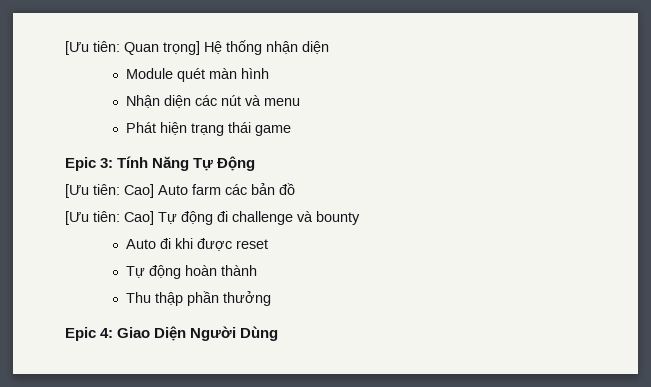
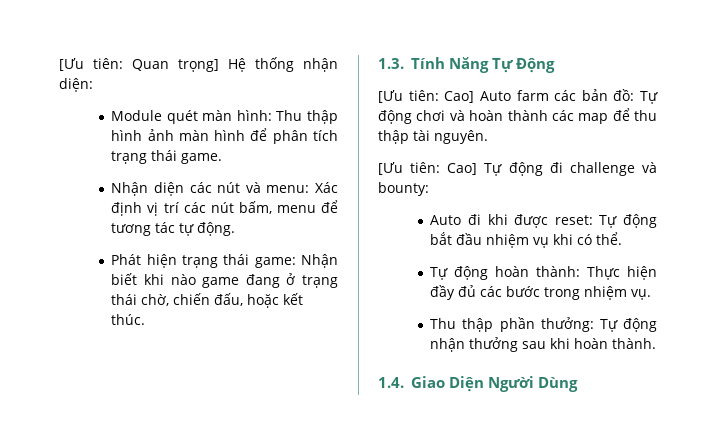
- [Ưu tiên: Quan trọng] Hệ thống nhận diện
+ [Ưu tiên: Quan trọng] Hệ thống nhận diện:
- Module quét màn hình
+ Module quét màn hình: Thu thập hình ảnh màn hình để phân tích trạng thái game.
- Nhận diện các nút và menu
- Phát hiện trạng thái game
- Epic 3: Tính Năng Tự Động
+ Nhận diện các nút và menu: Xác định vị trí các nút bấm, menu để tương tác tự động.
+ Phát hiện trạng thái game: Nhận biết khi nào game đang ở trạng thái chờ, chiến đấu, hoặc kết thúc.
+ 1.3. Tính Năng Tự Động
- [Ưu tiên: Cao] Auto farm các bản đồ
+ [Ưu tiên: Cao] Auto farm các bản đồ: Tự động chơi và hoàn thành các map để thu thập tài nguyên.
- [Ưu tiên: Cao] Tự động đi challenge và bounty
+ [Ưu tiên: Cao] Tự động đi challenge và bounty:
- Auto đi khi được reset
- Tự động hoàn thành
- Thu thập phần thưởng
- Epic 4: Giao Diện Người Dùng
+ Auto đi khi được reset: Tự động bắt đầu nhiệm vụ khi có thể.
+ Tự động hoàn thành: Thực hiện đầy đủ các bước trong nhiệm vụ.
+ Thu thập phần thưởng: Tự động nhận thưởng sau khi hoàn thành.
+ 1.4. Giao Diện Người Dùng

